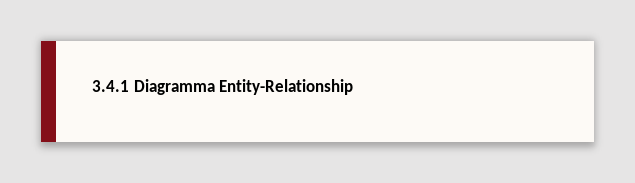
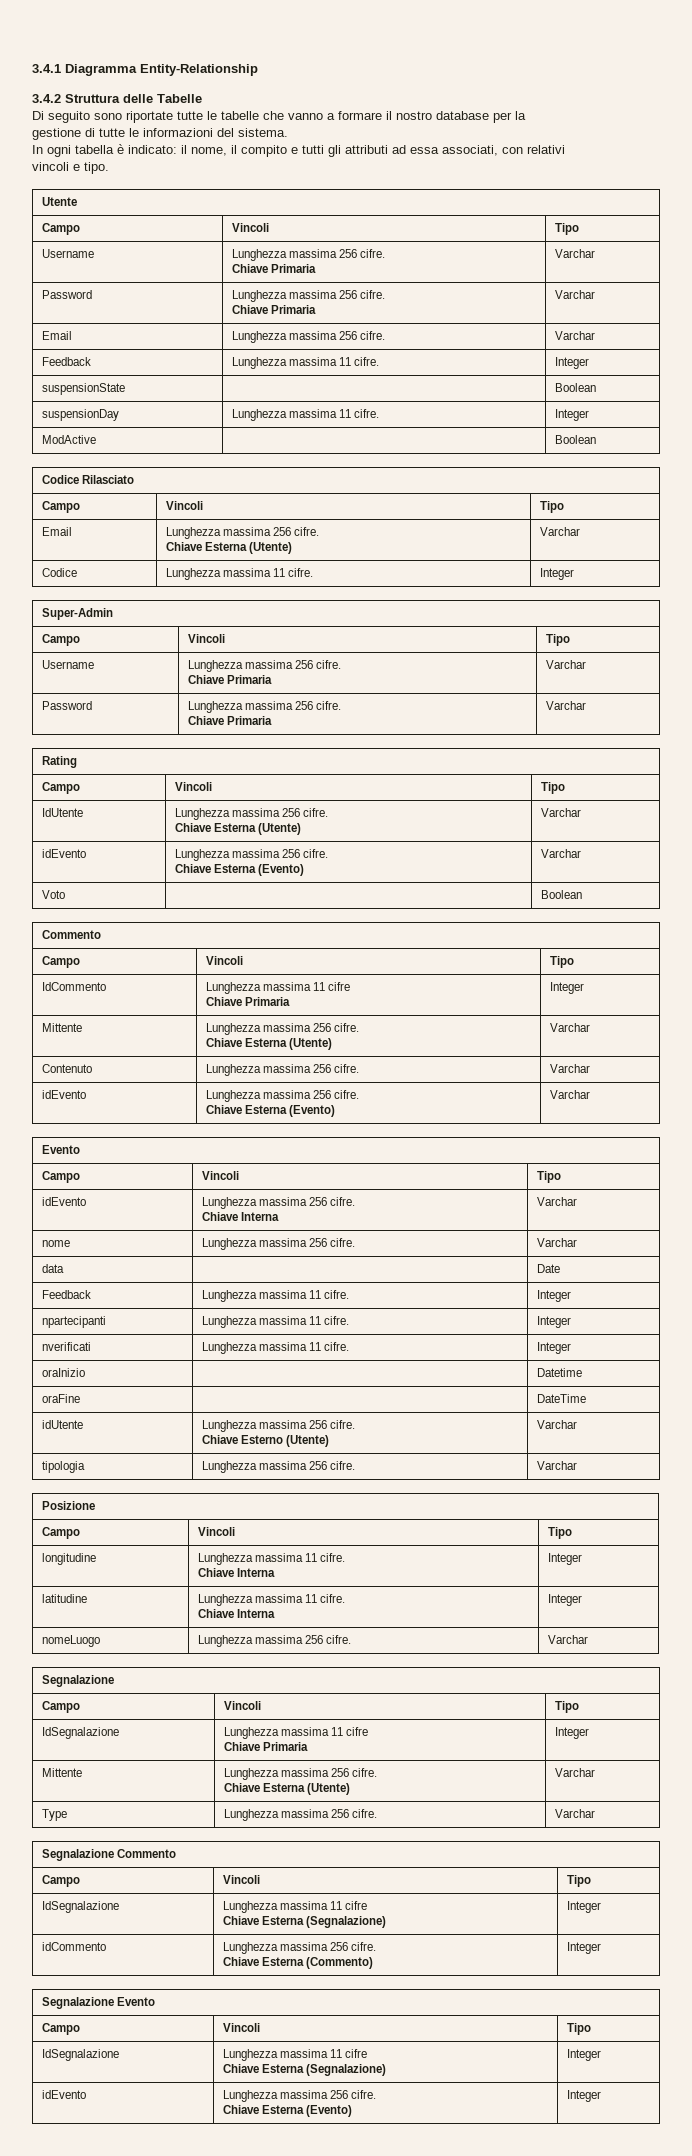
+ 3.4.2 Struttura delle Tabelle
+ Di seguito sono riportate tutte le tabelle che vanno a formare il nostro database per la
+ gestione di tutte le informazioni del sistema.
+ In ogni tabella è indicato: il nome, il compito e tutti gli attributi ad essa associati, con relativi
+ vincoli e tipo.
+ Utente
+ Campo | Vincoli | Tipo
+ Username | Lunghezza massima 256 cifre.
+ Chiave Primaria | Varchar
+ Password | Lunghezza massima 256 cifre.
+ Chiave Primaria | Varchar
+ Email | Lunghezza massima 256 cifre. | Varchar
+ Feedback | Lunghezza massima 11 cifre. | Integer
+ suspensionState | | Boolean
+ suspensionDay | Lunghezza massima 11 cifre. | Integer
+ ModActive | | Boolean
+ Codice Rilasciato
+ Campo | Vincoli | Tipo
+ Email | Lunghezza massima 256 cifre.
+ Chiave Esterna (Utente) | Varchar
+ Codice | Lunghezza massima 11 cifre. | Integer
+ Super-Admin
+ Campo | Vincoli | Tipo
+ Username | Lunghezza massima 256 cifre.
+ Chiave Primaria | Varchar
+ Password | Lunghezza massima 256 cifre.
+ Chiave Primaria | Varchar
+ Rating
+ Campo | Vincoli | Tipo
+ IdUtente | Lunghezza massima 256 cifre.
+ Chiave Esterna (Utente) | Varchar
+ idEvento | Lunghezza massima 256 cifre.
+ Chiave Esterna (Evento) | Varchar
+ Voto | | Boolean
+ Commento
+ Campo | Vincoli | Tipo
+ IdCommento | Lunghezza massima 11 cifre
+ Chiave Primaria | Integer
+ Mittente | Lunghezza massima 256 cifre.
+ Chiave Esterna (Utente) | Varchar
+ Contenuto | Lunghezza massima 256 cifre. | Varchar
+ idEvento | Lunghezza massima 256 cifre.
+ Chiave Esterna (Evento) | Varchar
+ Evento
+ Campo | Vincoli | Tipo
+ idEvento | Lunghezza massima 256 cifre.
+ Chiave Interna | Varchar
+ nome | Lunghezza massima 256 cifre. | Varchar
+ data | | Date
+ Feedback | Lunghezza massima 11 cifre. | Integer
+ npartecipanti | Lunghezza massima 11 cifre. | Integer
+ nverificati | Lunghezza massima 11 cifre. | Integer
+ oraInizio | | Datetime
+ oraFine | | DateTime
+ idUtente | Lunghezza massima 256 cifre.
+ Chiave Esterno (Utente) | Varchar
+ tipologia | Lunghezza massima 256 cifre. | Varchar
+ Posizione
+ Campo | Vincoli | Tipo
+ longitudine | Lunghezza massima 11 cifre.
+ Chiave Interna | Integer
+ latitudine | Lunghezza massima 11 cifre.
+ Chiave Interna | Integer
+ nomeLuogo | Lunghezza massima 256 cifre. | Varchar
+ Segnalazione
+ Campo | Vincoli | Tipo
+ IdSegnalazione | Lunghezza massima 11 cifre
+ Chiave Primaria | Integer
+ Mittente | Lunghezza massima 256 cifre.
+ Chiave Esterna (Utente) | Varchar
+ Type | Lunghezza massima 256 cifre. | Varchar
+ Segnalazione Commento
+ Campo | Vincoli | Tipo
+ IdSegnalazione | Lunghezza massima 11 cifre
+ Chiave Esterna (Segnalazione) | Integer
+ idCommento | Lunghezza massima 256 cifre.
+ Chiave Esterna (Commento) | Integer
+ Segnalazione Evento
+ Campo | Vincoli | Tipo
+ IdSegnalazione | Lunghezza massima 11 cifre
+ Chiave Esterna (Segnalazione) | Integer
+ idEvento | Lunghezza massima 256 cifre.
+ Chiave Esterna (Evento) | Integer

